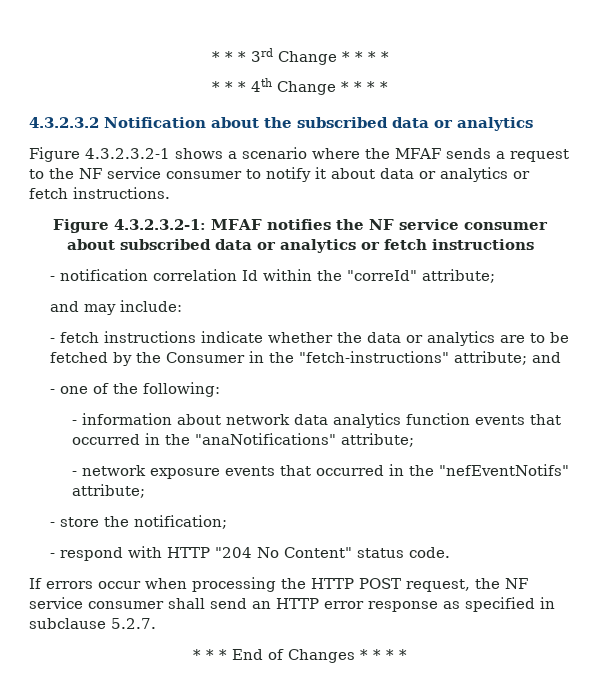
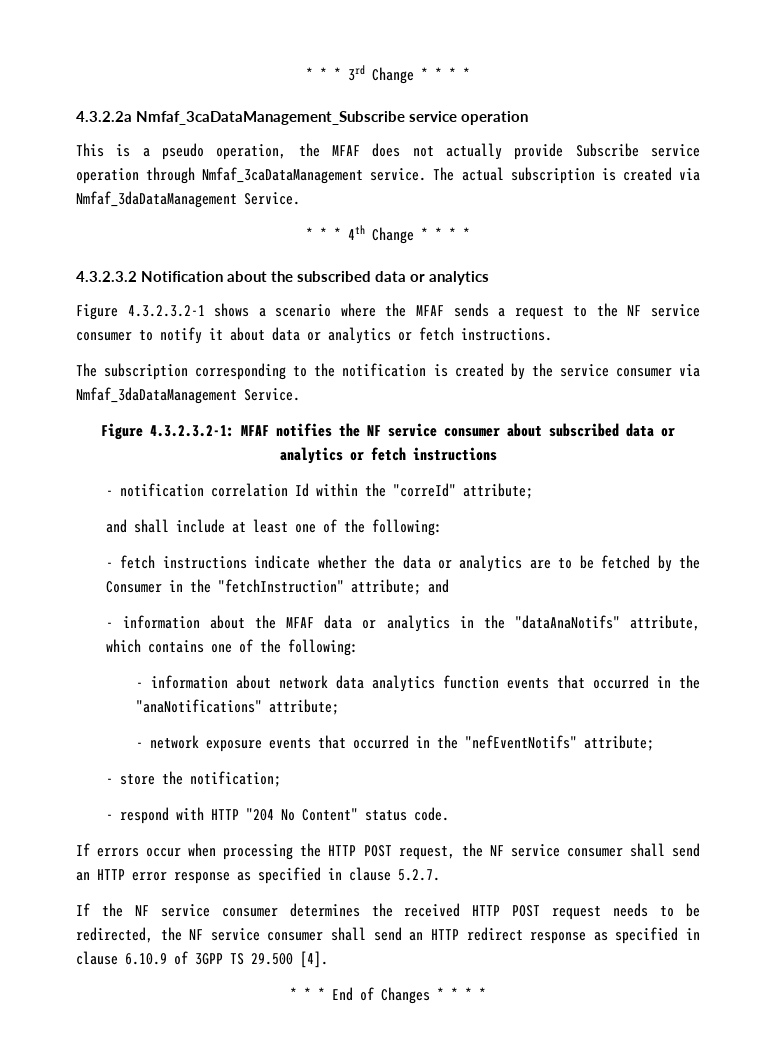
+ 4.3.2.2a Nmfaf_3caDataManagement_Subscribe service operation
+ This is a pseudo operation, the MFAF does not actually provide Subscribe service operation through Nmfaf_3caDataManagement service. The actual subscription is created via Nmfaf_3daDataManagement Service.
+ The subscription corresponding to the notification is created by the service consumer via Nmfaf_3daDataManagement Service.
- and may include:
+ and shall include at least one of the following:
- - fetch instructions indicate whether the data or analytics are to be fetched by the Consumer in the "fetch-instructions" attribute; and
+ - fetch instructions indicate whether the data or analytics are to be fetched by the Consumer in the "fetchInstruction" attribute; and
- - one of the following:
+ - information about the MFAF data or analytics in the "dataAnaNotifs" attribute, which contains one of the following:
- If errors occur when processing the HTTP POST request, the NF service consumer shall send an HTTP error response as specified in subclause 5.2.7.
+ If errors occur when processing the HTTP POST request, the NF service consumer shall send an HTTP error response as specified in clause 5.2.7.
+ If the NF service consumer determines the received HTTP POST request needs to be redirected, the NF service consumer shall send an HTTP redirect response as specified in clause 6.10.9 of 3GPP TS 29.500 [4].

